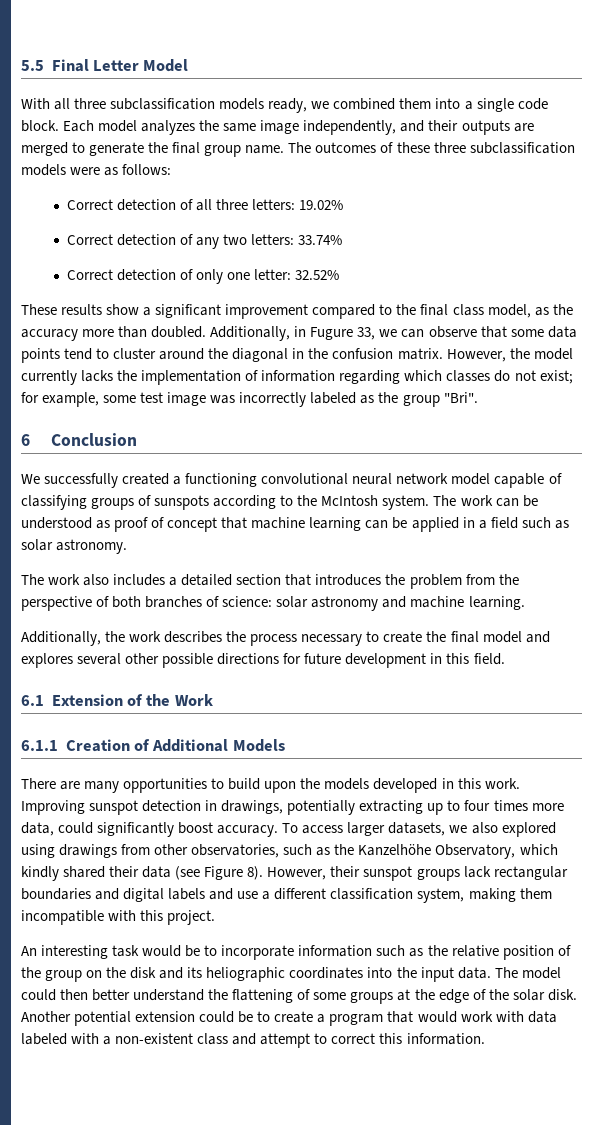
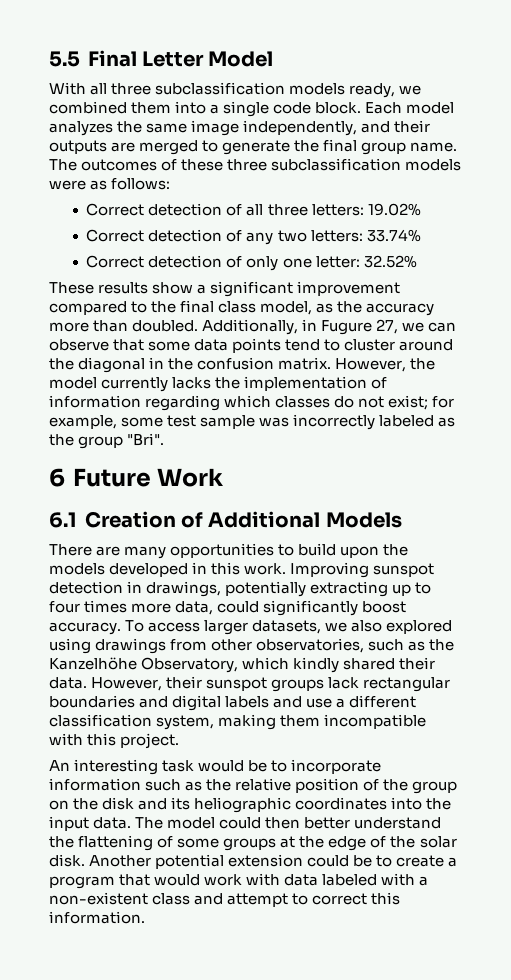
- Additionally, in Fugure 33, we can observe that some data points tend to cluster around the diagonal in the confusion matrix.
+ Additionally, in Fugure 27, we can observe that some data points tend to cluster around the diagonal in the confusion matrix.
- However, the model currently lacks the implementation of information regarding which classes do not exist; for example, some test image was incorrectly labeled as the group "Bri".
+ However, the model currently lacks the implementation of information regarding which classes do not exist; for example, some test sample was incorrectly labeled as the group "Bri".
- 6 Conclusion
- We successfully created a functioning convolutional neural network model capable of classifying groups of sunspots according to the McIntosh system. The work can be understood as proof of concept that machine learning can be applied in a field such as solar astronomy.
- The work also includes a detailed section that introduces the problem from the perspective of both branches of science: solar astronomy and machine learning.
- Additionally, the work describes the process necessary to create the final model and explores several other possible directions for future development in this field.
- 6.1 Extension of the Work
+ 6 Future Work
- 6.1.1 Creation of Additional Models
+ 6.1 Creation of Additional Models
- To access larger datasets, we also explored using drawings from other observatories, such as the Kanzelhöhe Observatory, which kindly shared their data (see Figure 8).
+ To access larger datasets, we also explored using drawings from other observatories, such as the Kanzelhöhe Observatory, which kindly shared their data.

